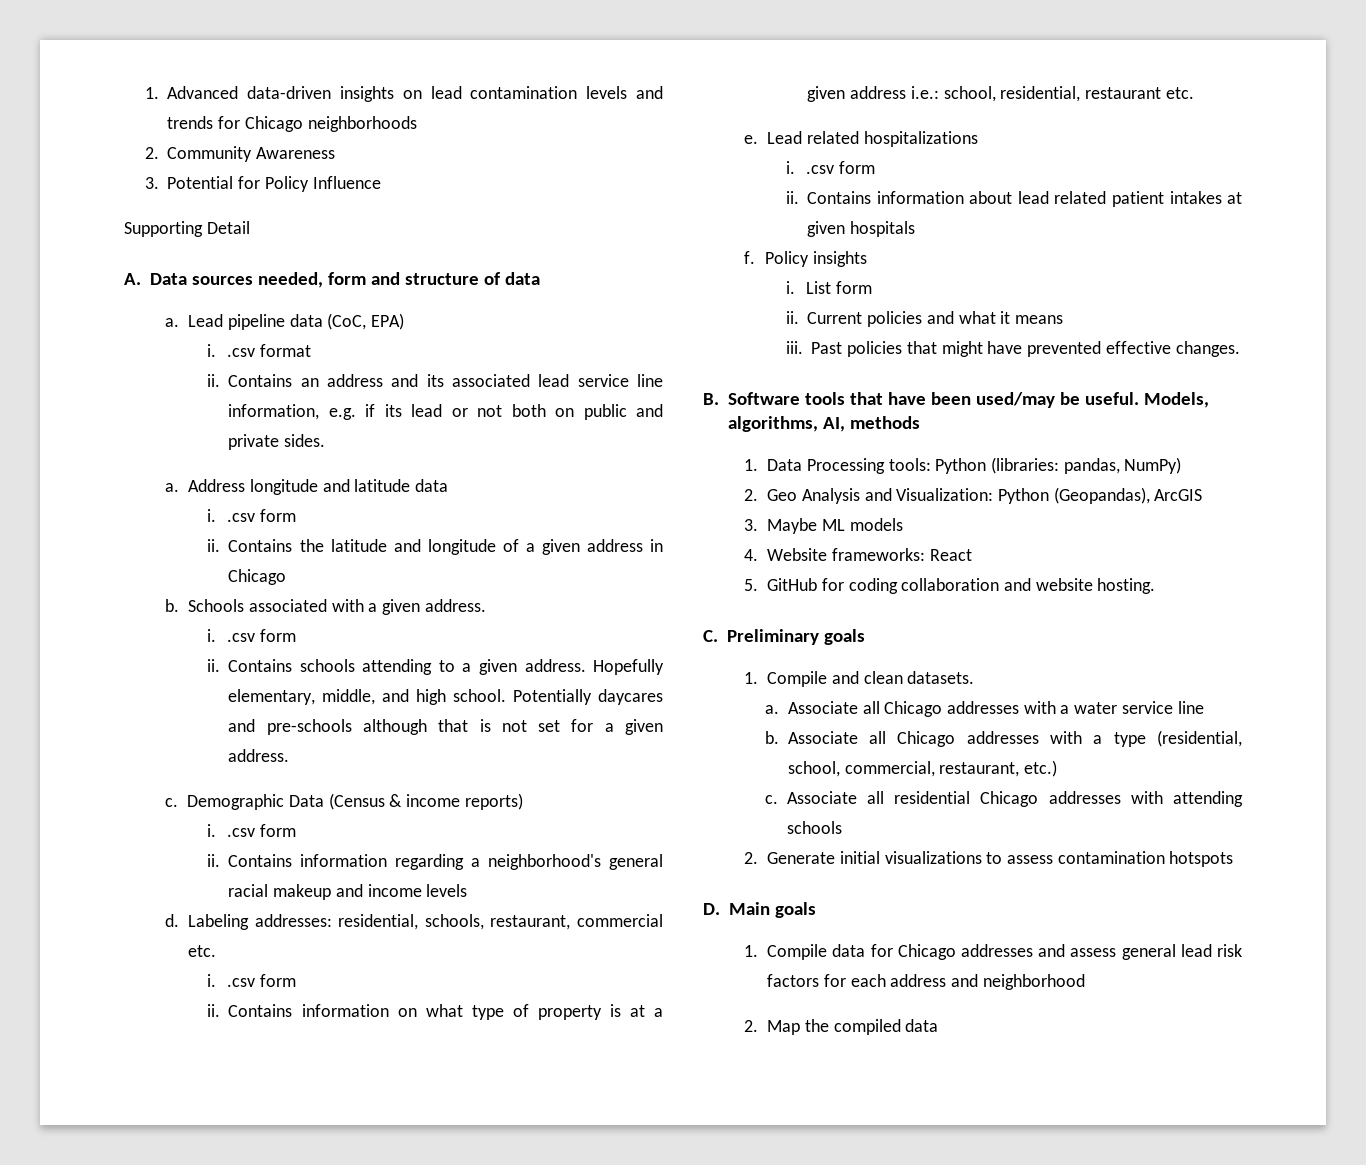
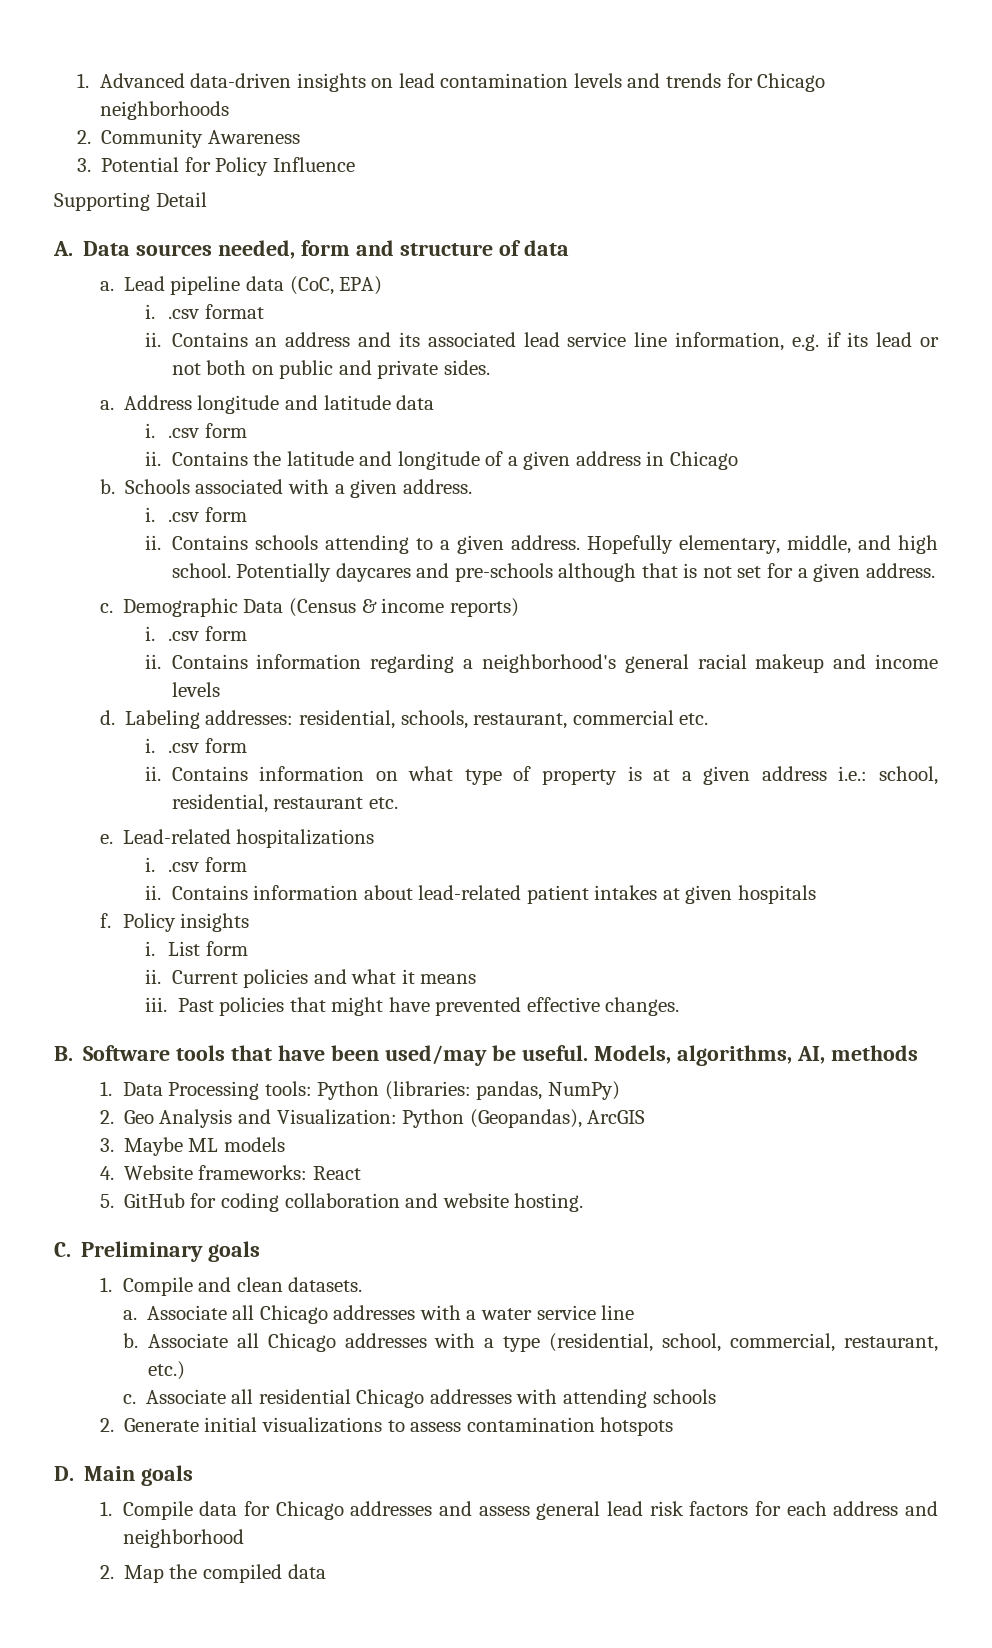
- Lead related hospitalizations
+ Lead-related hospitalizations
- Contains information about lead related patient intakes at given hospitals
+ Contains information about lead-related patient intakes at given hospitals

